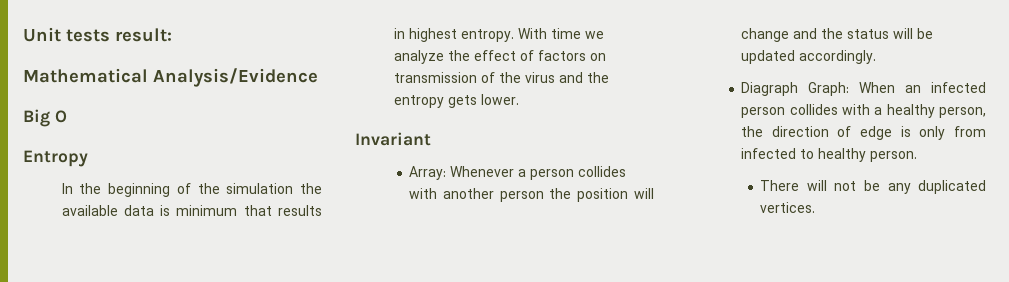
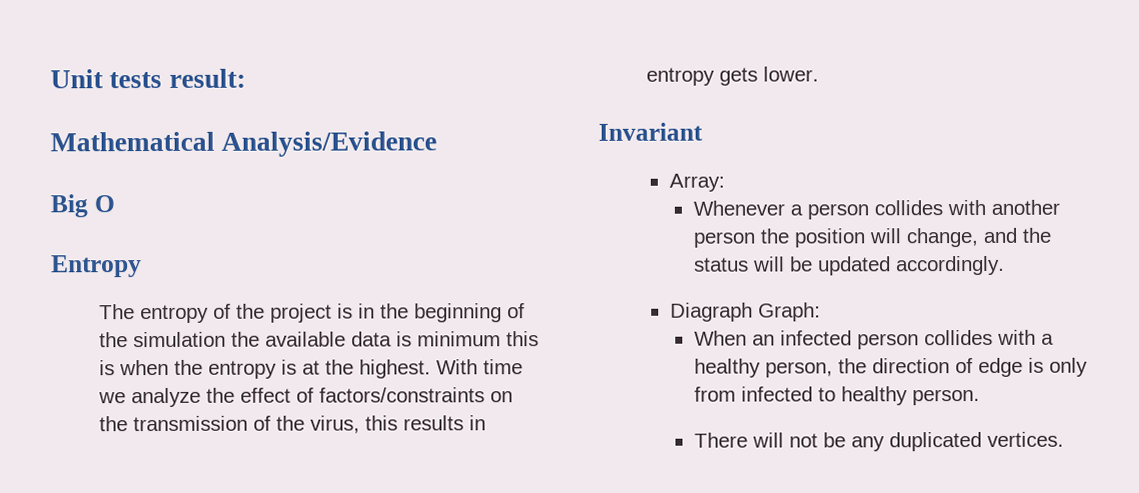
- In the beginning of the simulation the available data is minimum that results in highest entropy.
+ The entropy of the project is in the beginning of the simulation the available data is minimum this is when the entropy is at the highest.
- With time we analyze the effect of factors on transmission of the virus and the entropy gets lower.
+ With time we analyze the effect of factors/constraints on the transmission of the virus, this results in entropy gets lower.
- Array: Whenever a person collides with another person the position will change and the status will be updated accordingly.
+ Array:
+ Whenever a person collides with another person the position will change, and the status will be updated accordingly.
- Diagraph Graph: When an infected person collides with a healthy person, the direction of edge is only from infected to healthy person.
+ Diagraph Graph:
+ When an infected person collides with a healthy person, the direction of edge is only from infected to healthy person.

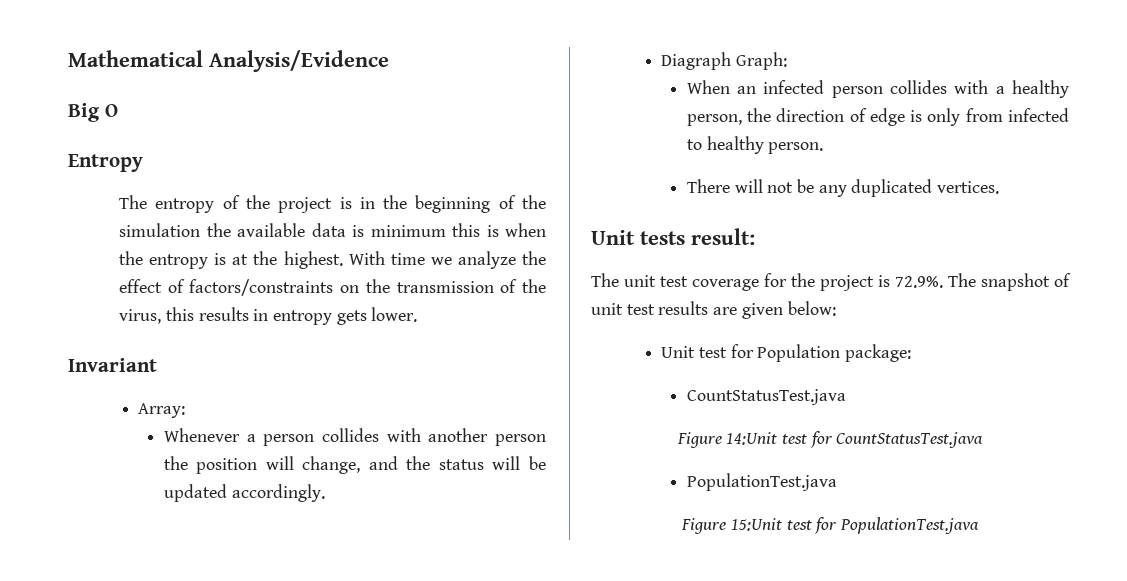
- Unit tests result:
+ Unit tests result:
+ The unit test coverage for the project is 72.9%. The snapshot of unit test results are given below:
+ Unit test for Population package:
+ CountStatusTest.java
+ Figure 14:Unit test for CountStatusTest.java
+ PopulationTest.java
+ Figure 15:Unit test for PopulationTest.java

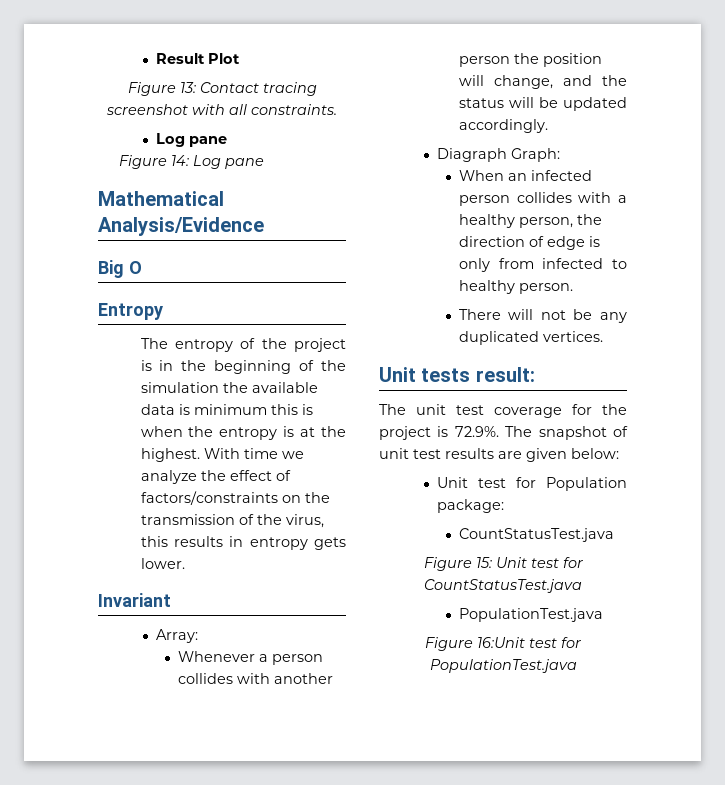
+ Result Plot
+ Figure 13: Contact tracing screenshot with all constraints.
+ Log pane
+ Figure 14: Log pane
- Figure 14:Unit test for CountStatusTest.java
+ Figure 15: Unit test for CountStatusTest.java
- Figure 15:Unit test for PopulationTest.java
+ Figure 16:Unit test for PopulationTest.java

